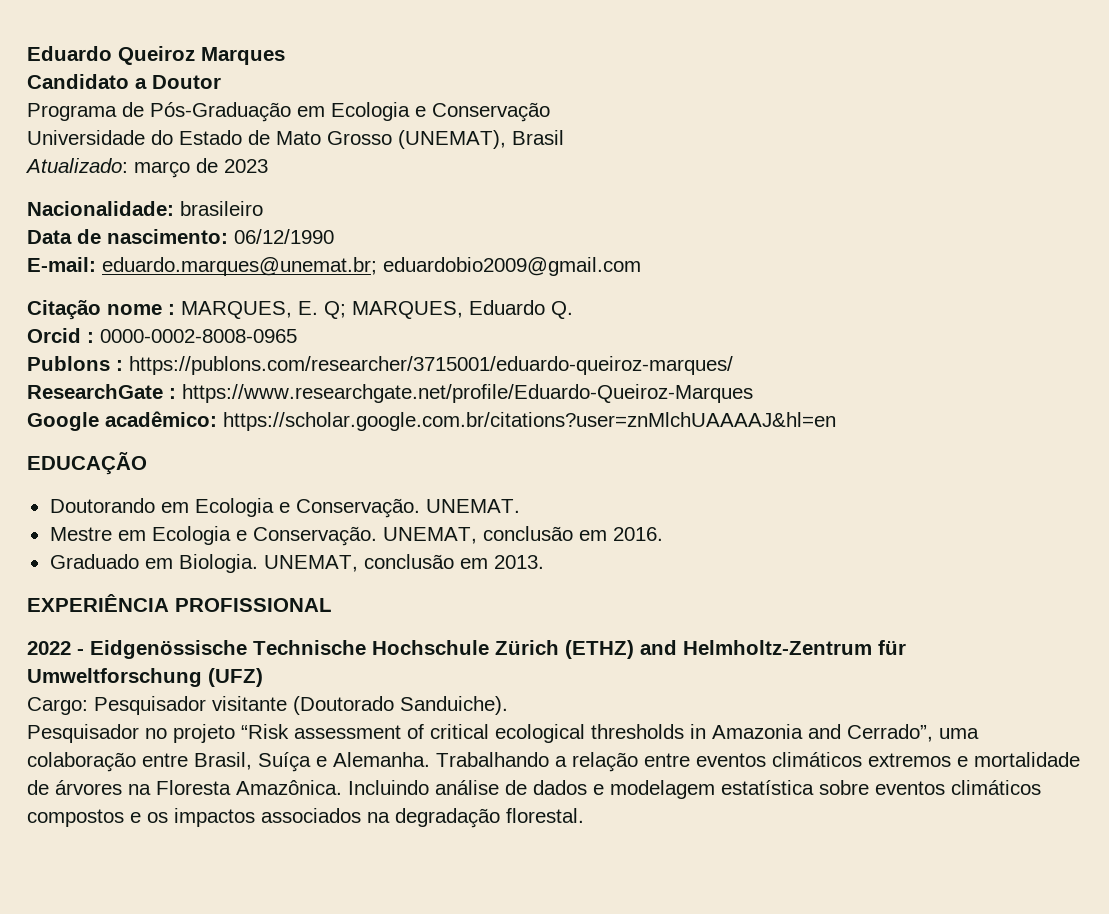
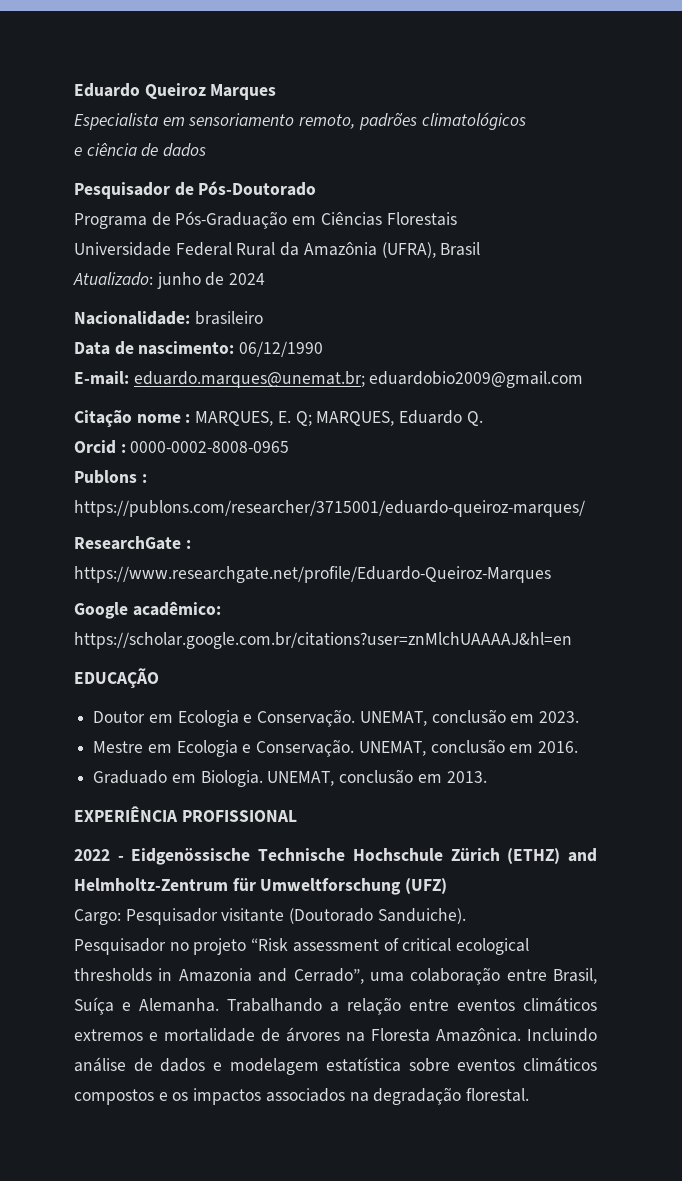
- Candidato a Doutor
- Programa de Pós-Graduação em Ecologia e Conservação
- Universidade do Estado de Mato Grosso (UNEMAT), Brasil
+ Especialista em sensoriamento remoto, padrões climatológicos
+ e ciência de dados
+ Pesquisador de Pós-Doutorado
+ Programa de Pós-Graduação em Ciências Florestais
+ Universidade Federal Rural da Amazônia (UFRA), Brasil
- Atualizado: março de 2023
+ Atualizado: junho de 2024
- Doutorando em Ecologia e Conservação. UNEMAT.
+ Doutor em Ecologia e Conservação. UNEMAT, conclusão em 2023.

